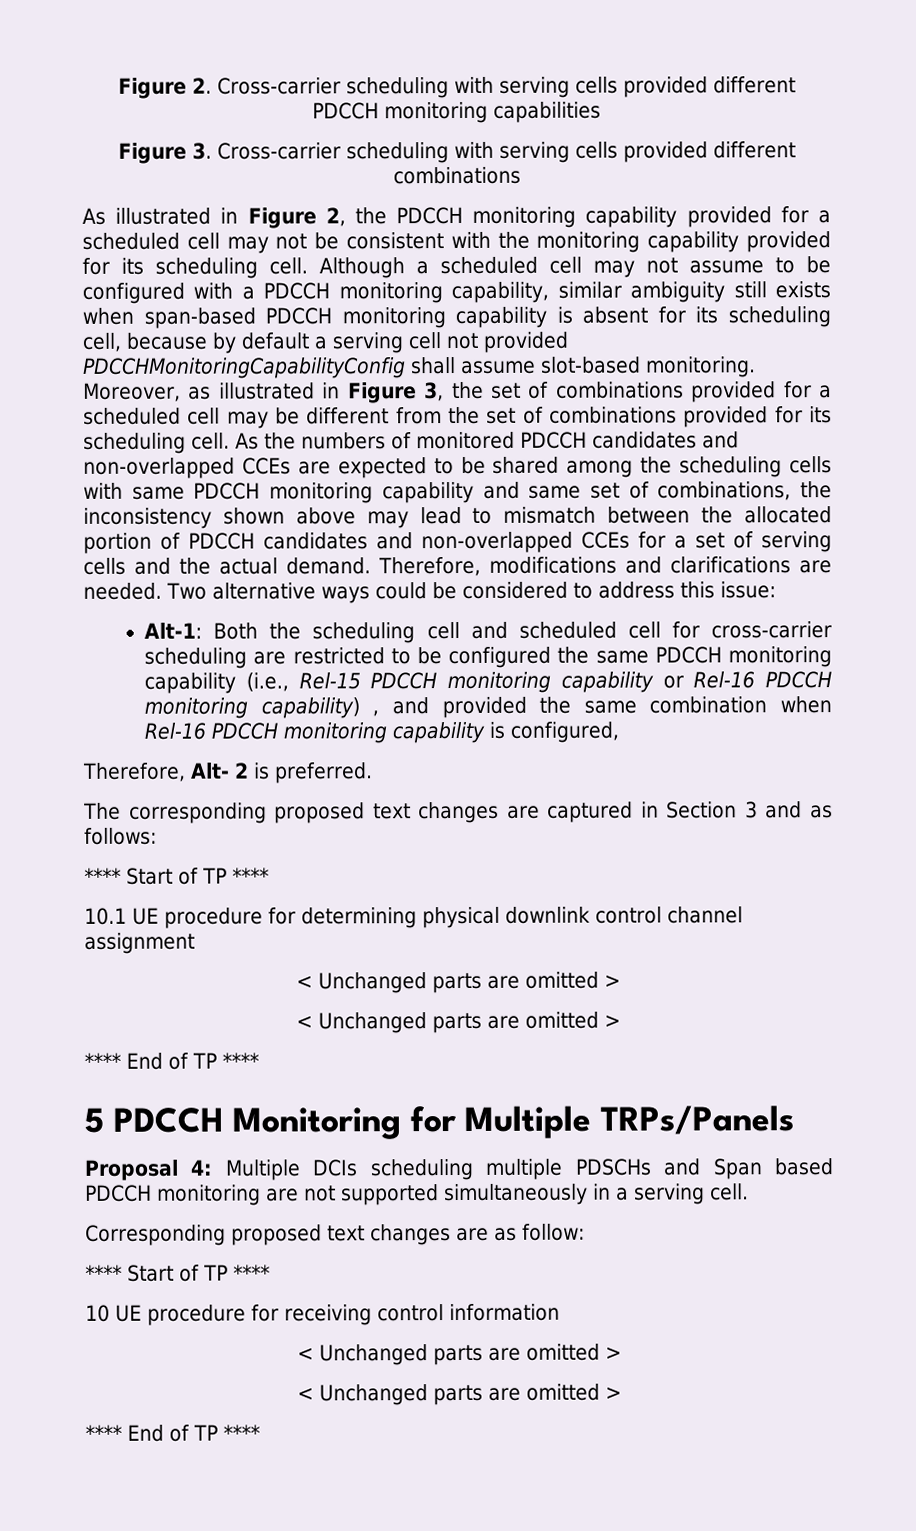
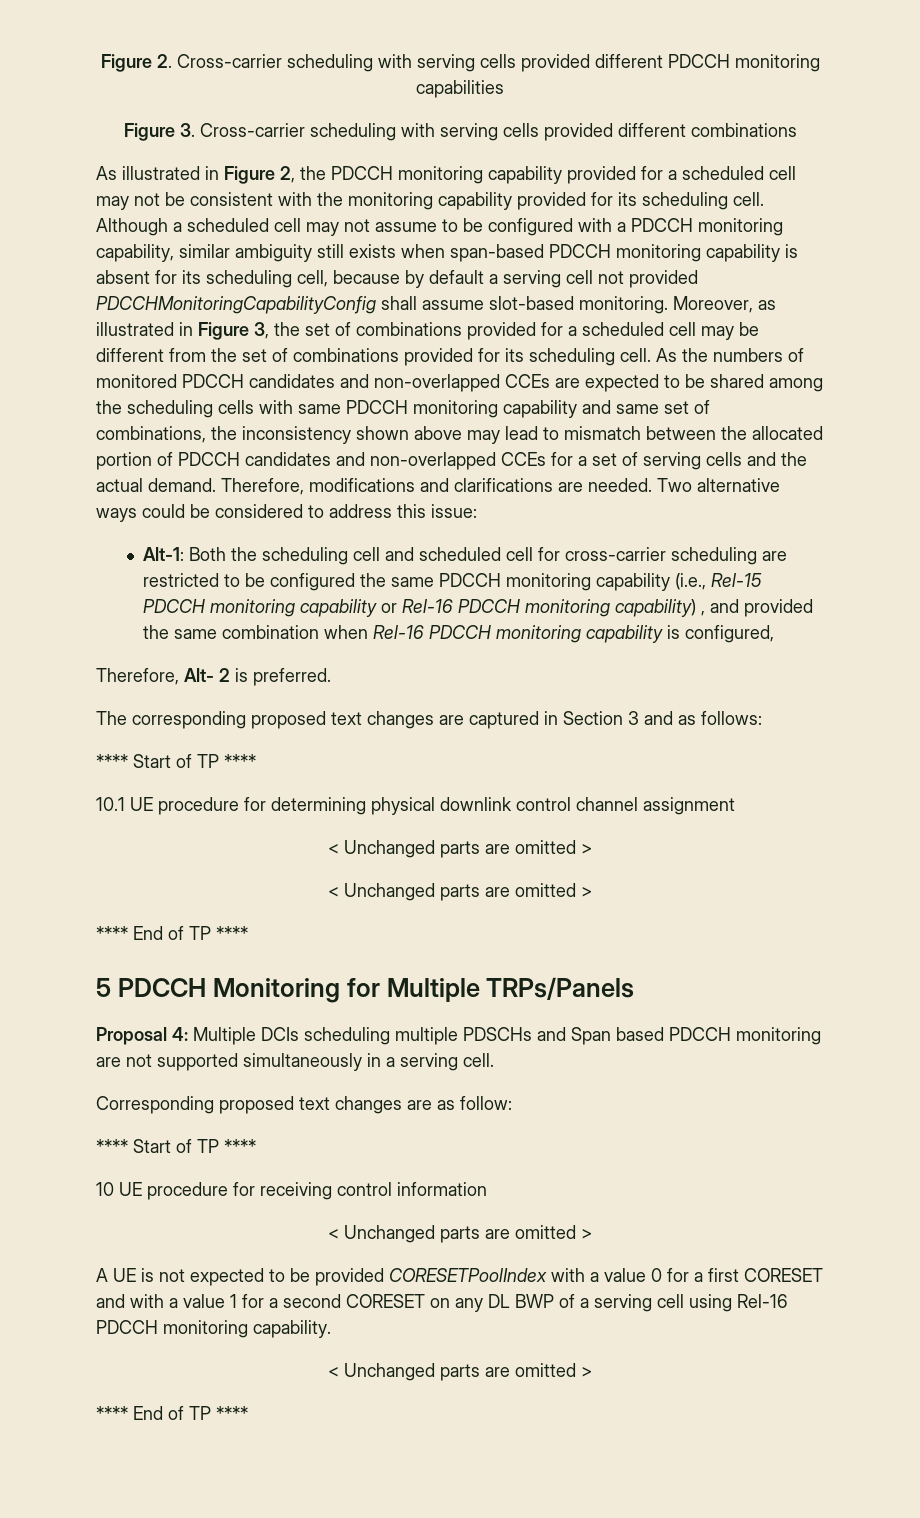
+ A UE is not expected to be provided CORESETPoolIndex with a value 0 for a first CORESET and with a value 1 for a second CORESET on any DL BWP of a serving cell using Rel-16 PDCCH monitoring capability.

